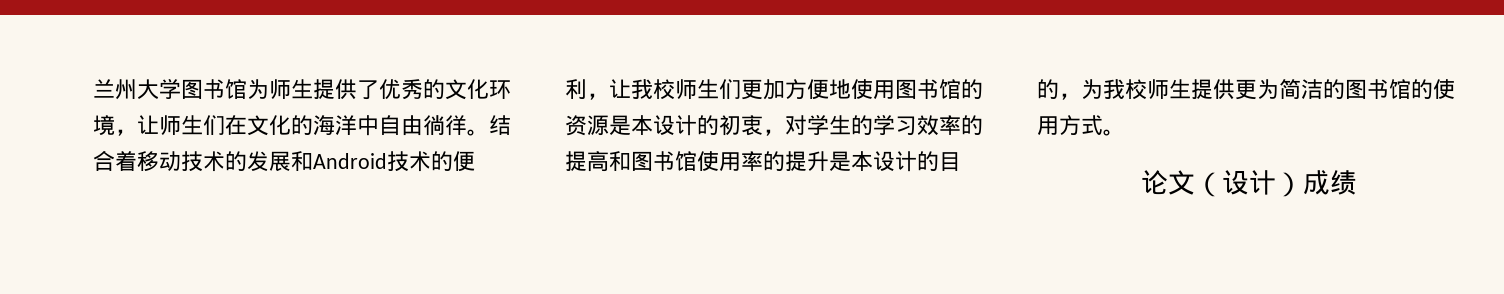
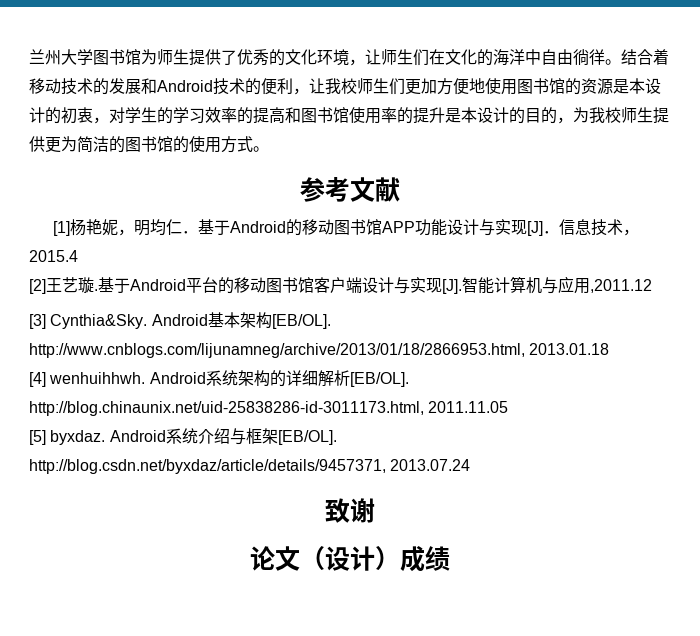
+ 参考文献
+ [1]杨艳妮，明均仁．基于Android的移动图书馆APP功能设计与实现[J]．信息技术，2015.4
+ [2]王艺璇.基于Android平台的移动图书馆客户端设计与实现[J].智能计算机与应用,2011.12
+ [3] Cynthia&Sky. Android基本架构[EB/OL]. http://www.cnblogs.com/lijunamneg/archive/2013/01/18/2866953.html, 2013.01.18
+ [4] wenhuihhwh. Android系统架构的详细解析[EB/OL]. http://blog.chinaunix.net/uid-25838286-id-3011173.html, 2011.11.05
+ [5] byxdaz. Android系统介绍与框架[EB/OL]. http://blog.csdn.net/byxdaz/article/details/9457371, 2013.07.24
+ 致谢

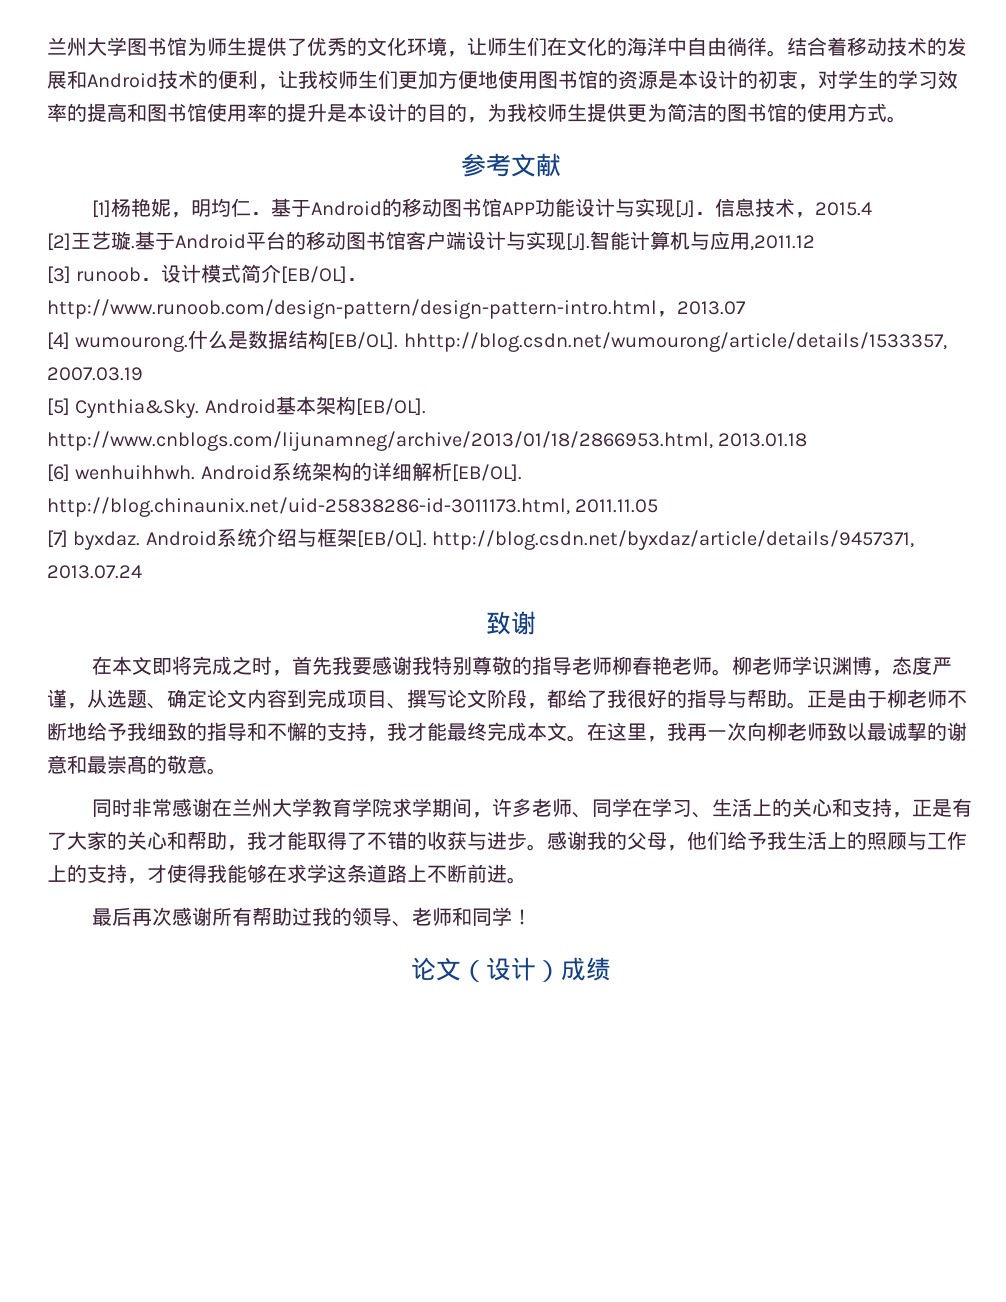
- [3] Cynthia&Sky.
+ [3] runoob．设计模式简介[EB/OL]．http://www.runoob.com/design-pattern/design-pattern-intro.html，2013.07
+ [4] wumourong.什么是数据结构[EB/OL]. hhttp://blog.csdn.net/wumourong/article/details/1533357, 2007.03.19
+ [5] Cynthia&Sky.
- [4] wenhuihhwh.
+ [6] wenhuihhwh.
- [5] byxdaz.
+ [7] byxdaz.
+ 在本文即将完成之时，首先我要感谢我特别尊敬的指导老师柳春艳老师。柳老师学识渊博，态度严谨，从选题、确定论文内容到完成项目、撰写论文阶段，都给了我很好的指导与帮助。正是由于柳老师不断地给予我细致的指导和不懈的支持，我才能最终完成本文。在这里，我再一次向柳老师致以最诚挈的谢意和最崇髙的敬意。
+ 同时非常感谢在兰州大学教育学院求学期间，许多老师、同学在学习、生活上的关心和支持，正是有了大家的关心和帮助，我才能取得了不错的收获与进步。感谢我的父母，他们给予我生活上的照顾与工作上的支持，才使得我能够在求学这条道路上不断前进。
+ 最后再次感谢所有帮助过我的领导、老师和同学！

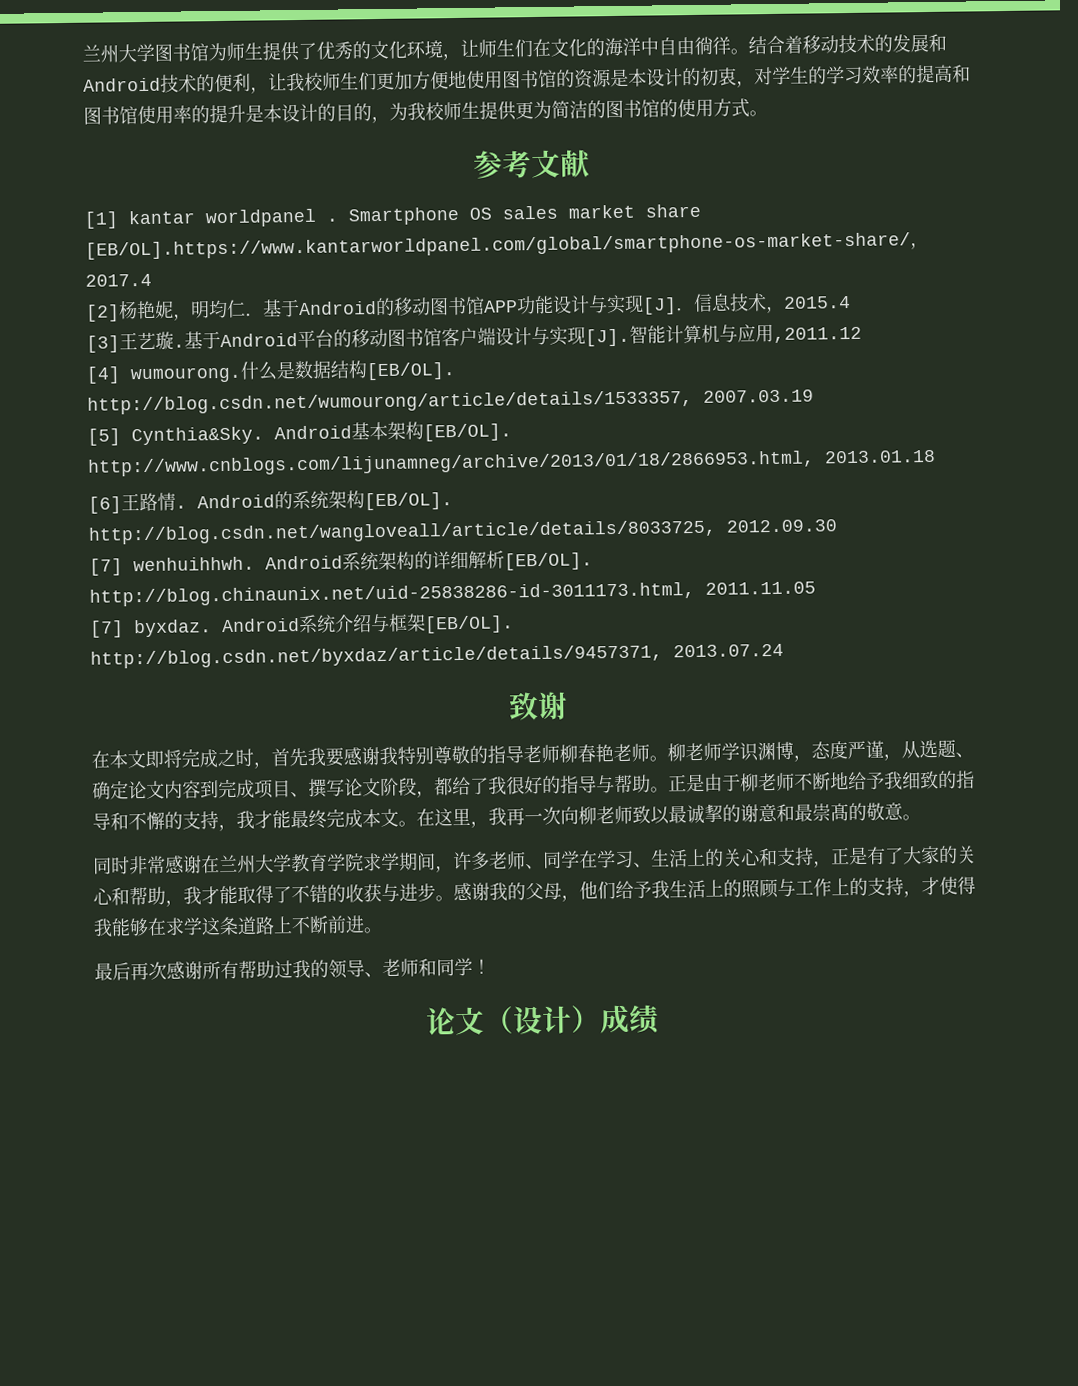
- [1]杨艳妮，明均仁．基于Android的移动图书馆APP功能设计与实现[J]．信息技术，2015.4
+ [1] kantar worldpanel . Smartphone OS sales market share [EB/OL].https://www.kantarworldpanel.com/global/smartphone-os-market-share/，2017.4
+ [2]杨艳妮，明均仁．基于Android的移动图书馆APP功能设计与实现[J]．信息技术，2015.4
- [2]王艺璇.
+ [3]王艺璇.
- [3] runoob．设计模式简介[EB/OL]．http://www.runoob.com/design-pattern/design-pattern-intro.html，2013.07
- 什么是数据结构[EB/OL]. hhttp://blog.csdn.net/wumourong/article/details/1533357, 2007.03.19
+ 什么是数据结构[EB/OL]. http://blog.csdn.net/wumourong/article/details/1533357, 2007.03.19
- [6] wenhuihhwh.
+ [6]王路情. Android的系统架构[EB/OL]. http://blog.csdn.net/wangloveall/article/details/8033725, 2012.09.30
+ [7] wenhuihhwh.

